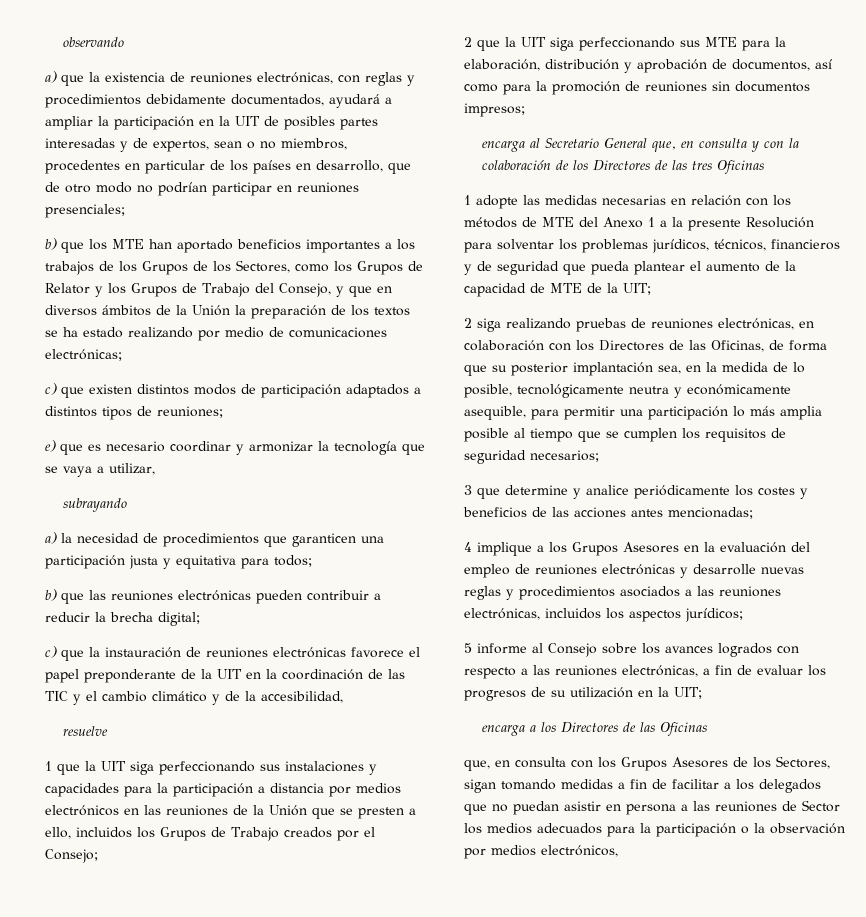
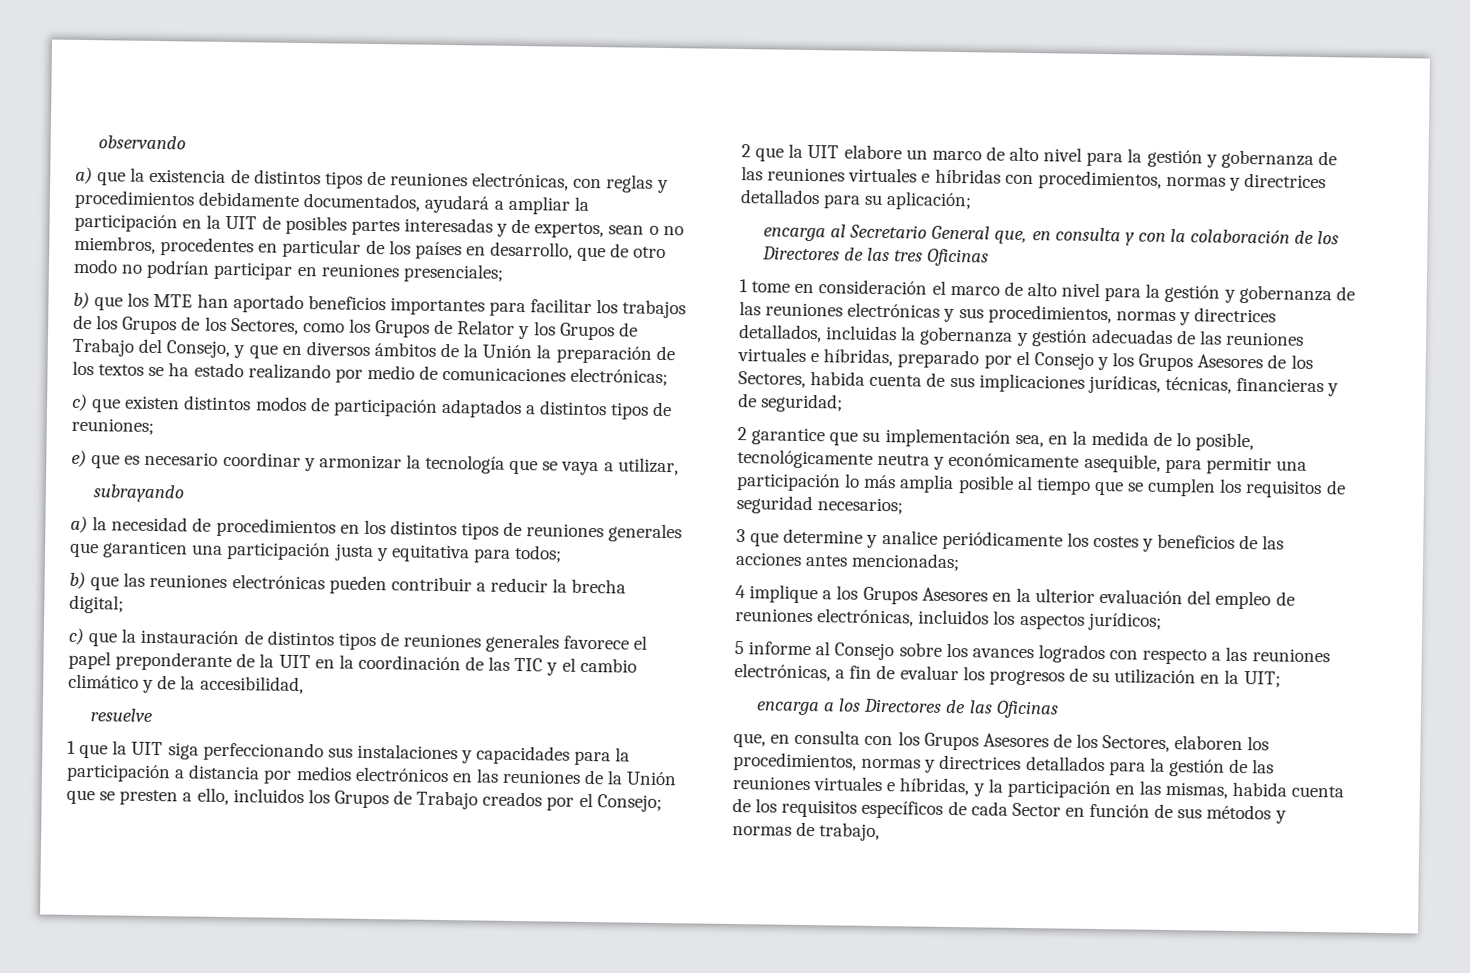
- a) que la existencia de reuniones electrónicas, con reglas y procedimientos debidamente documentados, ayudará a ampliar la participación en la UIT de posibles partes interesadas y de expertos, sean o no miembros, procedentes en particular de los países en desarrollo, que de otro modo no podrían participar en reuniones presenciales;
+ a) que la existencia de distintos tipos de reuniones electrónicas, con reglas y procedimientos debidamente documentados, ayudará a ampliar la participación en la UIT de posibles partes interesadas y de expertos, sean o no miembros, procedentes en particular de los países en desarrollo, que de otro modo no podrían participar en reuniones presenciales;
- b) que los MTE han aportado beneficios importantes a los trabajos de los Grupos de los Sectores, como los Grupos de Relator y los Grupos de Trabajo del Consejo, y que en diversos ámbitos de la Unión la preparación de los textos se ha estado realizando por medio de comunicaciones electrónicas;
+ b) que los MTE han aportado beneficios importantes para facilitar los trabajos de los Grupos de los Sectores, como los Grupos de Relator y los Grupos de Trabajo del Consejo, y que en diversos ámbitos de la Unión la preparación de los textos se ha estado realizando por medio de comunicaciones electrónicas;
- a) la necesidad de procedimientos que garanticen una participación justa y equitativa para todos;
+ a) la necesidad de procedimientos en los distintos tipos de reuniones generales que garanticen una participación justa y equitativa para todos;
- c) que la instauración de reuniones electrónicas favorece el papel preponderante de la UIT en la coordinación de las TIC y el cambio climático y de la accesibilidad,
+ c) que la instauración de distintos tipos de reuniones generales favorece el papel preponderante de la UIT en la coordinación de las TIC y el cambio climático y de la accesibilidad,
- 2 que la UIT siga perfeccionando sus MTE para la elaboración, distribución y aprobación de documentos, así como para la promoción de reuniones sin documentos impresos;
+ 2 que la UIT elabore un marco de alto nivel para la gestión y gobernanza de las reuniones virtuales e híbridas con procedimientos, normas y directrices detallados para su aplicación;
- 1 adopte las medidas necesarias en relación con los métodos de MTE del Anexo 1 a la presente Resolución para solventar los problemas jurídicos, técnicos, financieros y de seguridad que pueda plantear el aumento de la capacidad de MTE de la UIT;
- 2 siga realizando pruebas de reuniones electrónicas, en colaboración con los Directores de las Oficinas, de forma que su posterior implantación sea, en la medida de lo posible, tecnológicamente neutra y económicamente asequible, para permitir una participación lo más amplia posible al tiempo que se cumplen los requisitos de seguridad necesarios;
+ 1 tome en consideración el marco de alto nivel para la gestión y gobernanza de las reuniones electrónicas y sus procedimientos, normas y directrices detallados, incluidas la gobernanza y gestión adecuadas de las reuniones virtuales e híbridas, preparado por el Consejo y los Grupos Asesores de los Sectores, habida cuenta de sus implicaciones jurídicas, técnicas, financieras y de seguridad;
+ 2 garantice que su implementación sea, en la medida de lo posible, tecnológicamente neutra y económicamente asequible, para permitir una participación lo más amplia posible al tiempo que se cumplen los requisitos de seguridad necesarios;
- 4 implique a los Grupos Asesores en la evaluación del empleo de reuniones electrónicas y desarrolle nuevas reglas y procedimientos asociados a las reuniones electrónicas, incluidos los aspectos jurídicos;
+ 4 implique a los Grupos Asesores en la ulterior evaluación del empleo de reuniones electrónicas, incluidos los aspectos jurídicos;
- que, en consulta con los Grupos Asesores de los Sectores, sigan tomando medidas a fin de facilitar a los delegados que no puedan asistir en persona a las reuniones de Sector los medios adecuados para la participación o la observación por medios electrónicos,
+ que, en consulta con los Grupos Asesores de los Sectores, elaboren los procedimientos, normas y directrices detallados para la gestión de las reuniones virtuales e híbridas, y la participación en las mismas, habida cuenta de los requisitos específicos de cada Sector en función de sus métodos y normas de trabajo,

